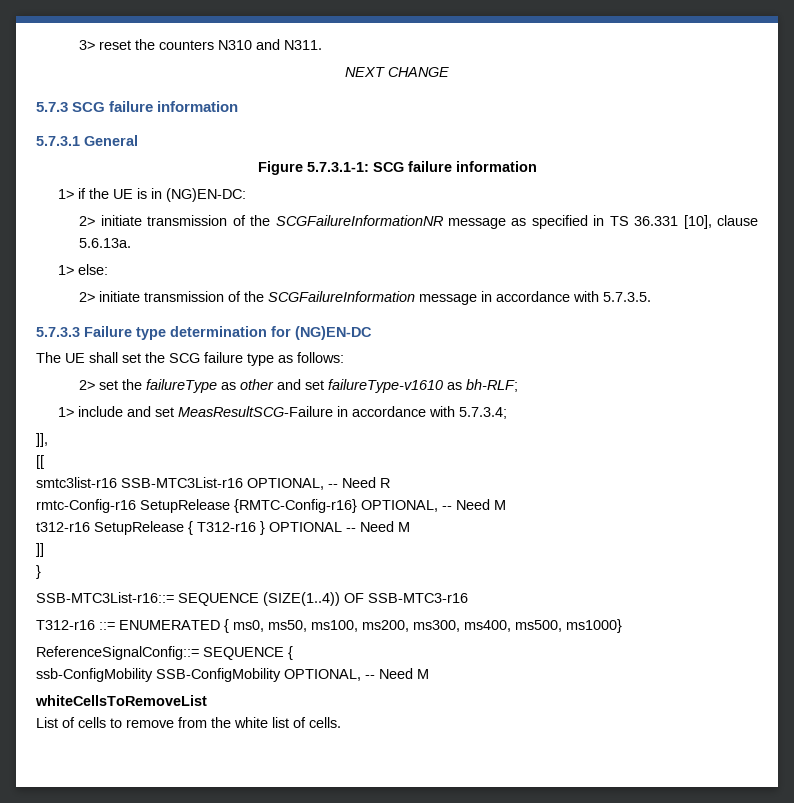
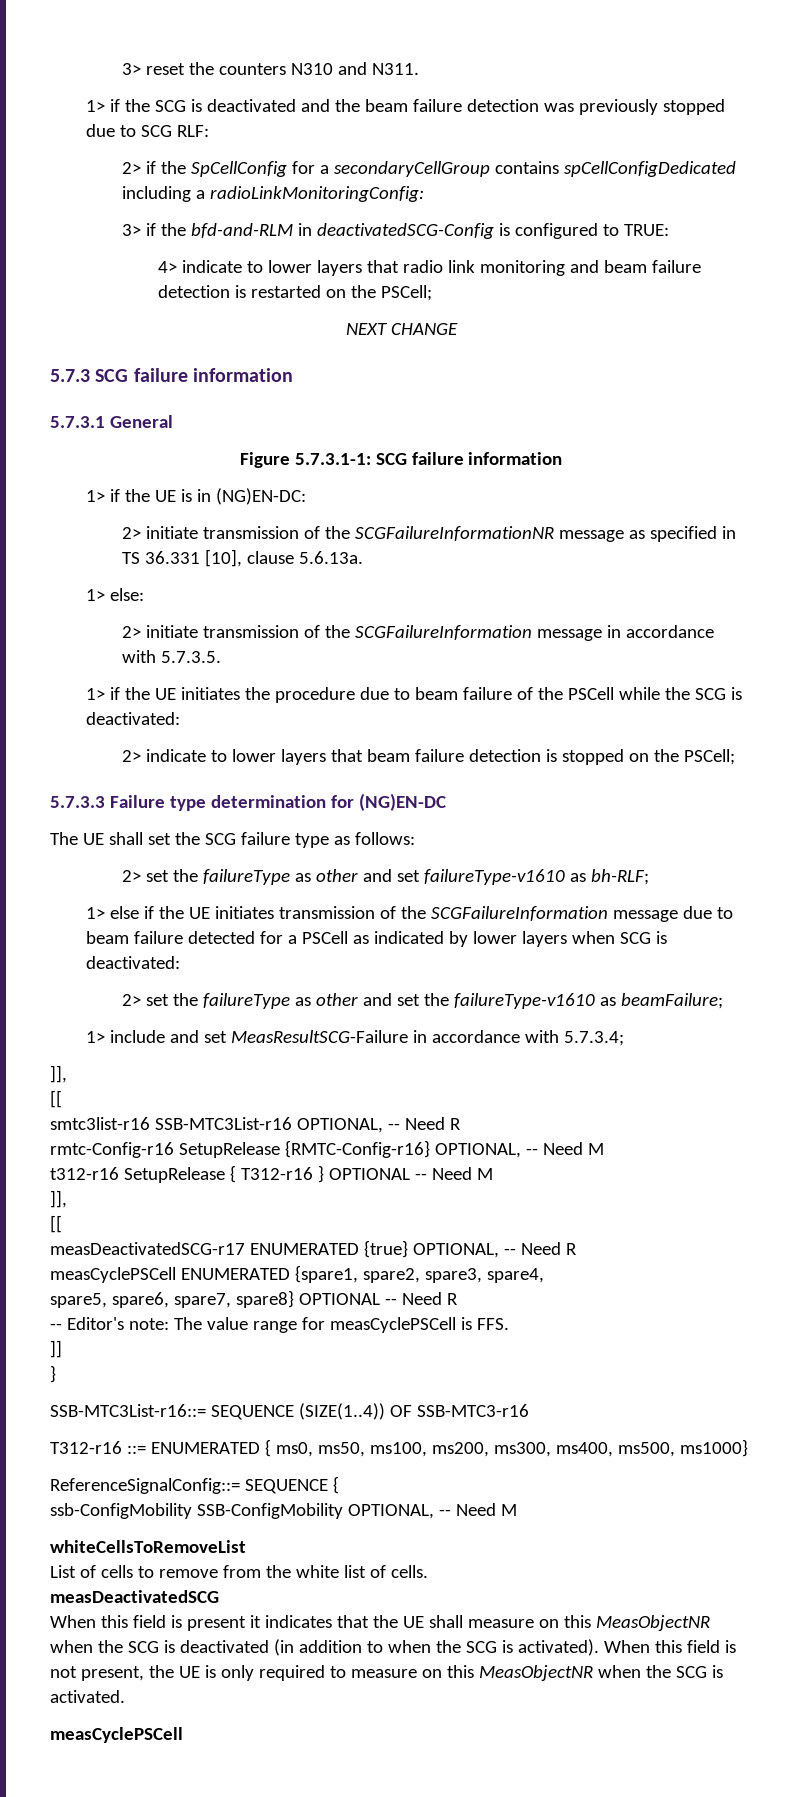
+ 1> if the SCG is deactivated and the beam failure detection was previously stopped due to SCG RLF:
+ 2> if the SpCellConfig for a secondaryCellGroup contains spCellConfigDedicated including a radioLinkMonitoringConfig:
+ 3> if the bfd-and-RLM in deactivatedSCG-Config is configured to TRUE:
+ 4> indicate to lower layers that radio link monitoring and beam failure detection is restarted on the PSCell;
+ 1> if the UE initiates the procedure due to beam failure of the PSCell while the SCG is deactivated:
+ 2> indicate to lower layers that beam failure detection is stopped on the PSCell;
+ 1> else if the UE initiates transmission of the SCGFailureInformation message due to beam failure detected for a PSCell as indicated by lower layers when SCG is deactivated:
+ 2> set the failureType as other and set the failureType-v1610 as beamFailure;
  t312-r16 SetupRelease { T312-r16 } OPTIONAL -- Need M
+ ]],
+ [[
+ measDeactivatedSCG-r17 ENUMERATED {true} OPTIONAL, -- Need R
+ measCyclePSCell ENUMERATED {spare1, spare2, spare3, spare4,
+ spare5, spare6, spare7, spare8} OPTIONAL -- Need R
+ -- Editor's note: The value range for measCyclePSCell is FFS.
+ measDeactivatedSCG
+ When this field is present it indicates that the UE shall measure on this MeasObjectNR when the SCG is deactivated (in addition to when the SCG is activated). When this field is not present, the UE is only required to measure on this MeasObjectNR when the SCG is activated.
+ measCyclePSCell

